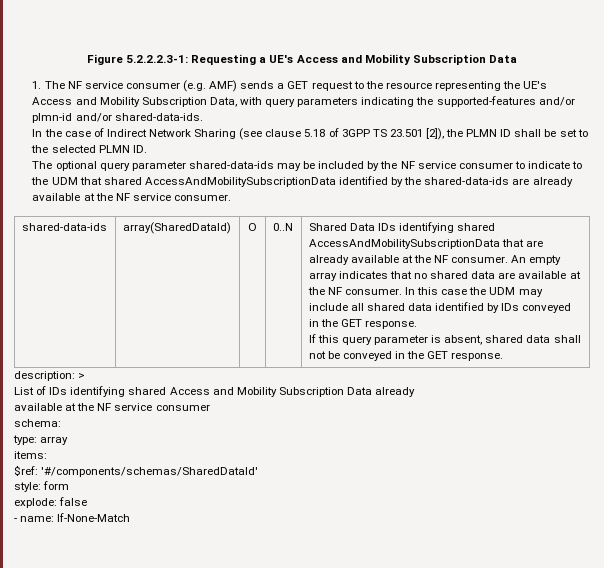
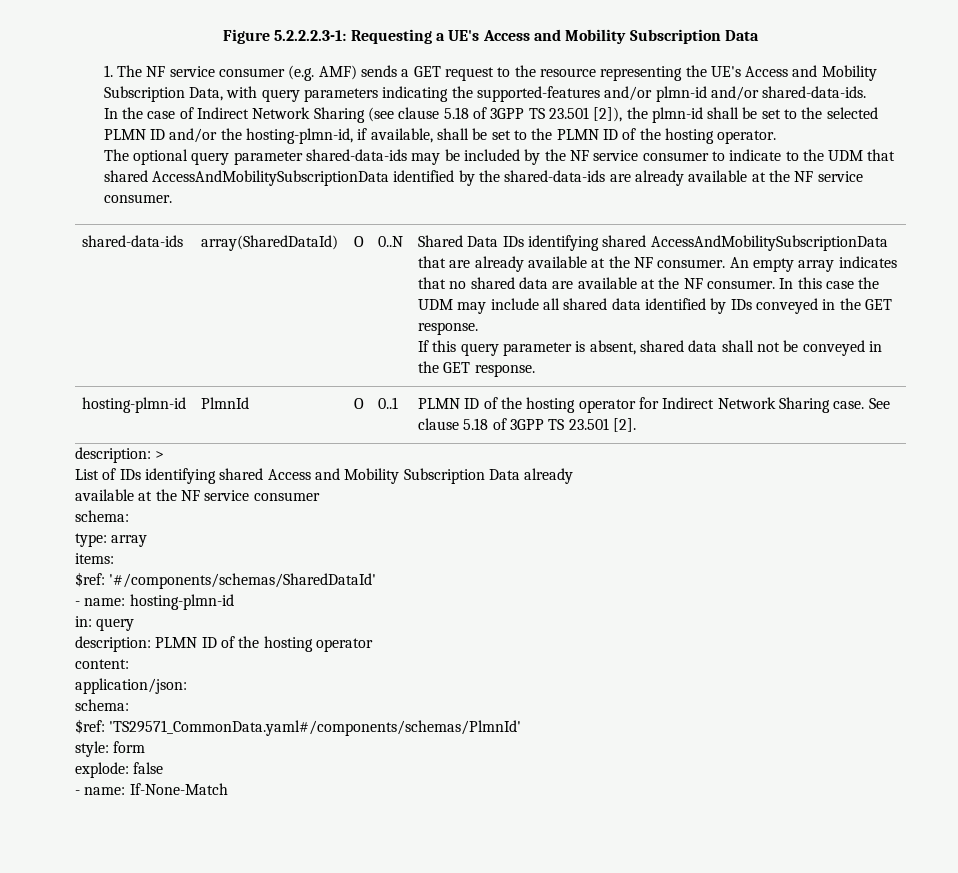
- In the case of Indirect Network Sharing (see clause 5.18 of 3GPP TS 23.501 [2]), the PLMN ID shall be set to the selected PLMN ID.
+ In the case of Indirect Network Sharing (see clause 5.18 of 3GPP TS 23.501 [2]), the plmn-id shall be set to the selected PLMN ID and/or the hosting-plmn-id, if available, shall be set to the PLMN ID of the hosting operator.
+ hosting-plmn-id | PlmnId | O | 0..1 | PLMN ID of the hosting operator for Indirect Network Sharing case. See clause 5.18 of 3GPP TS 23.501 [2].
+ - name: hosting-plmn-id
+ in: query
+ description: PLMN ID of the hosting operator
+ content:
+ application/json:
+ schema:
+ $ref: 'TS29571_CommonData.yaml#/components/schemas/PlmnId'

